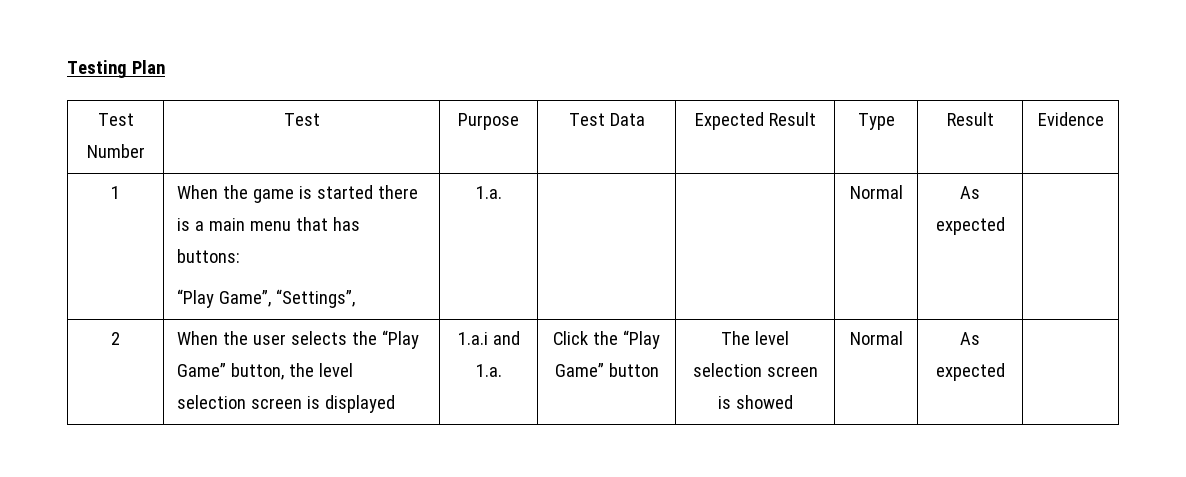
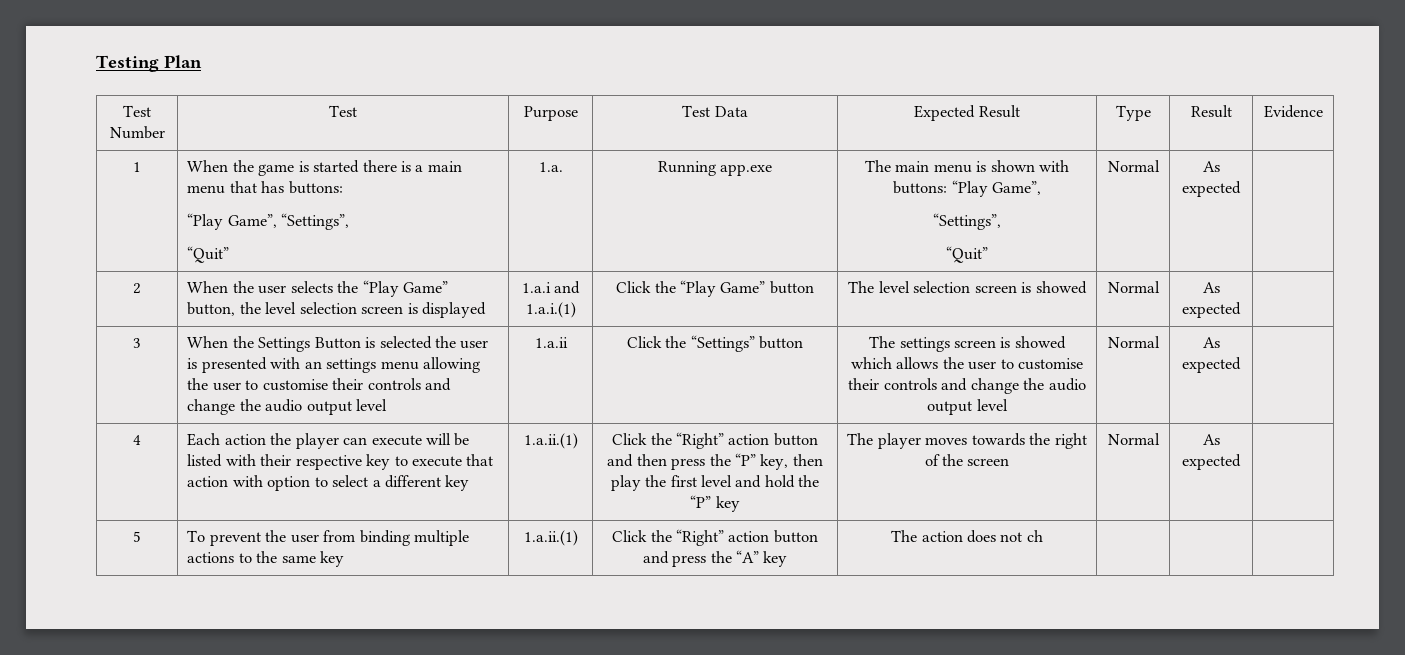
  1 | When the game is started there is a main menu that has buttons:
- “Play Game”, “Settings”, | 1.a. | | | Normal | As expected |
+ “Play Game”, “Settings”,
+ “Quit” | 1.a. | Running app.exe | The main menu is shown with buttons: “Play Game”,
+ “Settings”,
+ “Quit” | Normal | As expected |
- 2 | When the user selects the “Play Game” button, the level selection screen is displayed | 1.a.i and 1.a. | Click the “Play Game” button | The level selection screen is showed | Normal | As expected |
+ 2 | When the user selects the “Play Game” button, the level selection screen is displayed | 1.a.i and 1.a.i.(1) | Click the “Play Game” button | The level selection screen is showed | Normal | As expected |
+ 3 | When the Settings Button is selected the user is presented with an settings menu allowing the user to customise their controls and change the audio output level | 1.a.ii | Click the “Settings” button | The settings screen is showed which allows the user to customise their controls and change the audio output level | Normal | As expected |
+ 4 | Each action the player can execute will be listed with their respective key to execute that action with option to select a different key | 1.a.ii.(1) | Click the “Right” action button and then press the “P” key, then play the first level and hold the “P” key | The player moves towards the right of the screen | Normal | As expected |
+ 5 | To prevent the user from binding multiple actions to the same key | 1.a.ii.(1) | Click the “Right” action button and press the “A” key | The action does not ch | | |

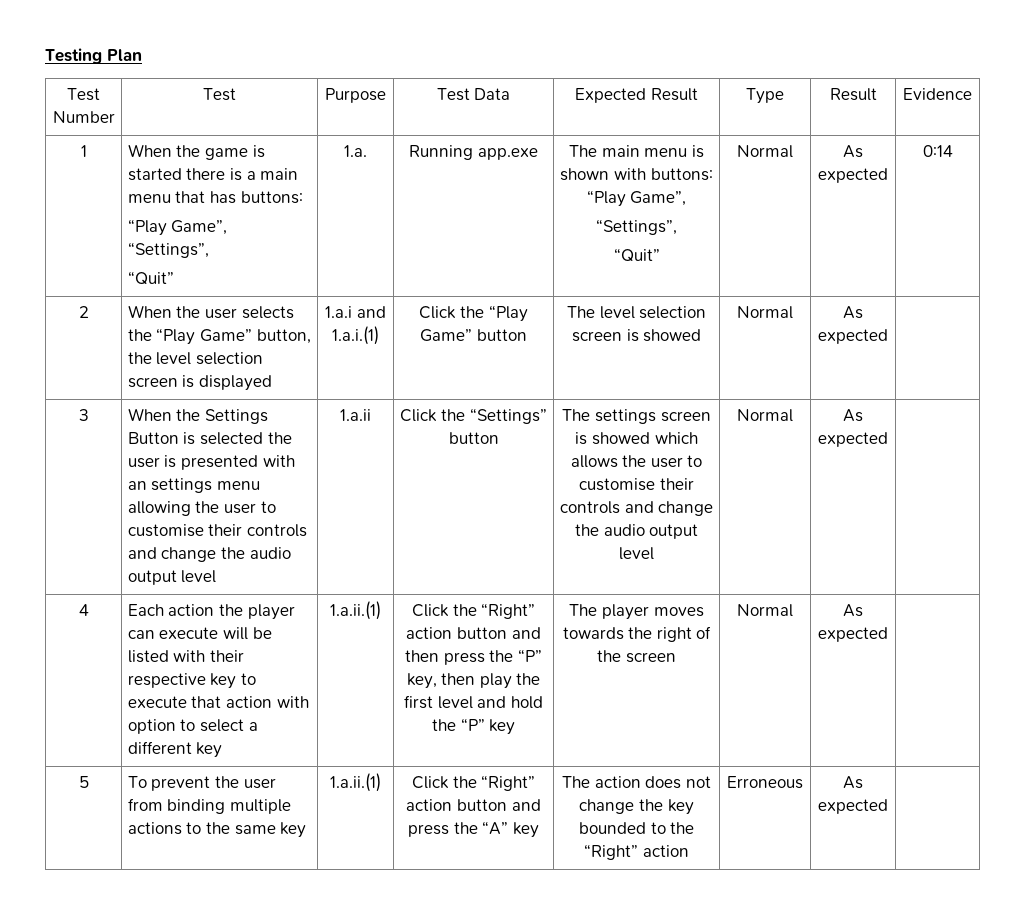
  1 | When the game is started there is a main menu that has buttons:
  “Play Game”, “Settings”,
  “Quit” | 1.a. | Running app.exe | The main menu is shown with buttons: “Play Game”,
  “Settings”,
- “Quit” | Normal | As expected |
+ “Quit” | Normal | As expected | 0:14
- 5 | To prevent the user from binding multiple actions to the same key | 1.a.ii.(1) | Click the “Right” action button and press the “A” key | The action does not ch | | |
+ 5 | To prevent the user from binding multiple actions to the same key | 1.a.ii.(1) | Click the “Right” action button and press the “A” key | The action does not change the key bounded to the “Right” action | Erroneous | As expected |

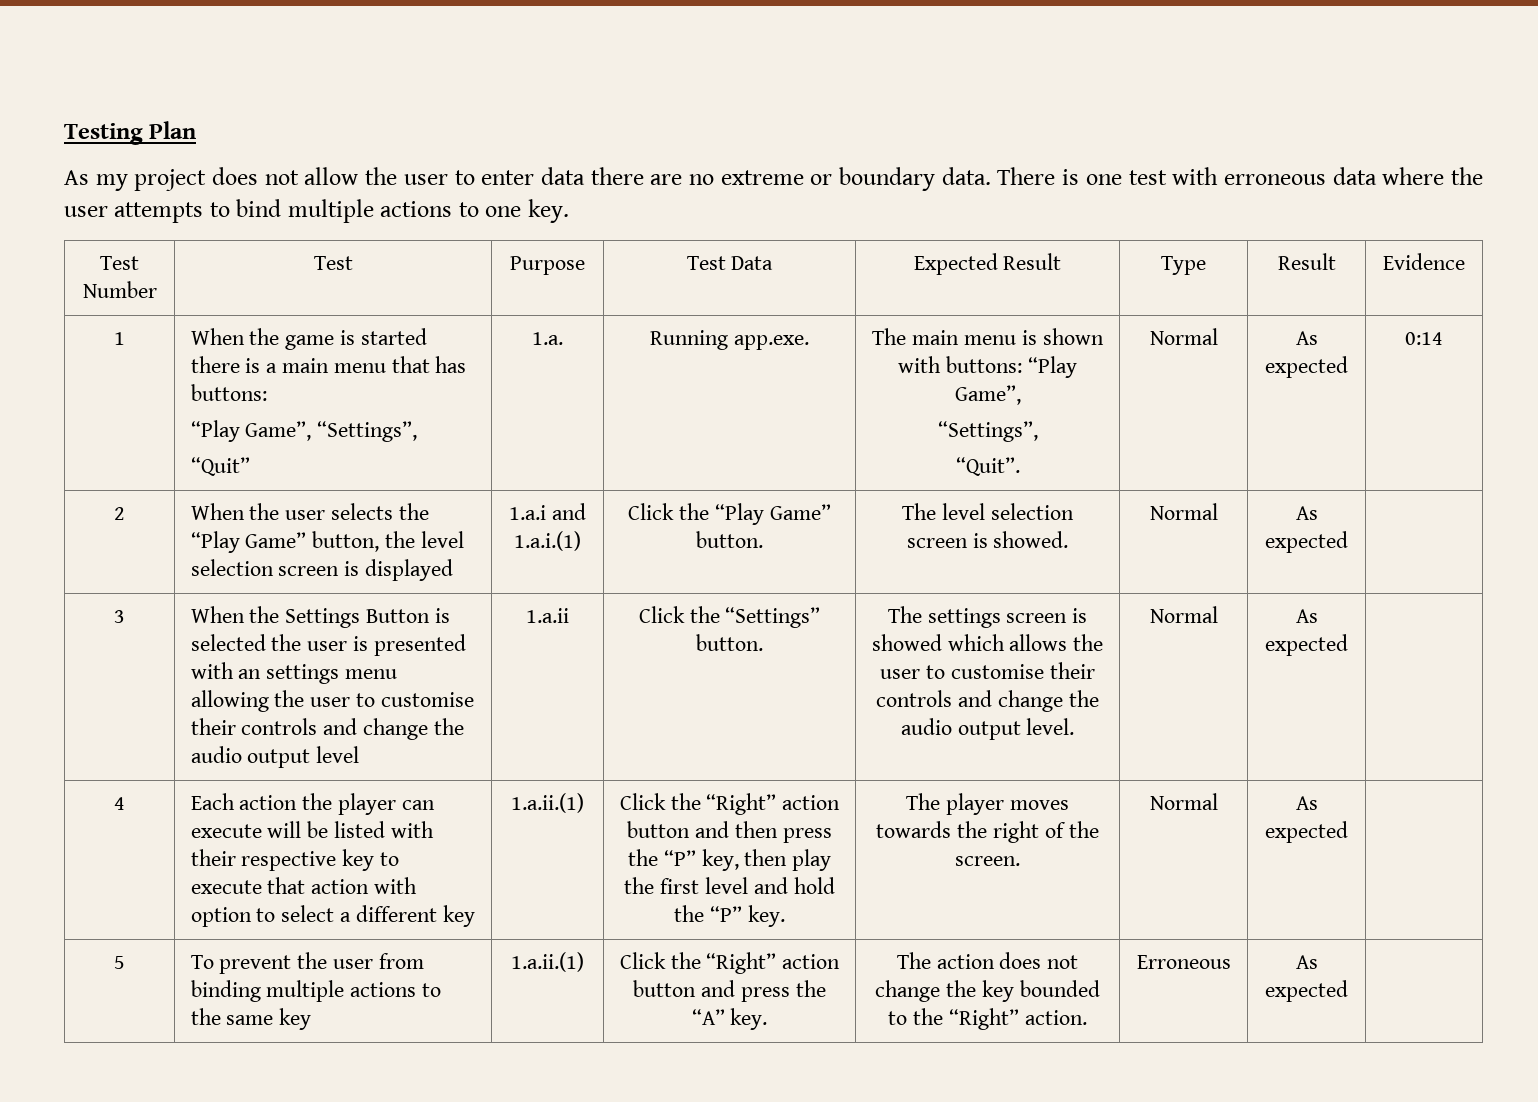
+ As my project does not allow the user to enter data there are no extreme or boundary data. There is one test with erroneous data where the user attempts to bind multiple actions to one key.
  1 | When the game is started there is a main menu that has buttons:
  “Play Game”, “Settings”,
- “Quit” | 1.a. | Running app.exe | The main menu is shown with buttons: “Play Game”,
+ “Quit” | 1.a. | Running app.exe. | The main menu is shown with buttons: “Play Game”,
  “Settings”,
- “Quit” | Normal | As expected | 0:14
+ “Quit”. | Normal | As expected | 0:14
- 2 | When the user selects the “Play Game” button, the level selection screen is displayed | 1.a.i and 1.a.i.(1) | Click the “Play Game” button | The level selection screen is showed | Normal | As expected |
+ 2 | When the user selects the “Play Game” button, the level selection screen is displayed | 1.a.i and 1.a.i.(1) | Click the “Play Game” button. | The level selection screen is showed. | Normal | As expected |
- Click the “Settings” button
+ Click the “Settings” button.
- The settings screen is showed which allows the user to customise their controls and change the audio output level
+ The settings screen is showed which allows the user to customise their controls and change the audio output level.
- Click the “Right” action button and then press the “P” key, then play the first level and hold the “P” key
+ Click the “Right” action button and then press the “P” key, then play the first level and hold the “P” key.
- The player moves towards the right of the screen
+ The player moves towards the right of the screen.
- 5 | To prevent the user from binding multiple actions to the same key | 1.a.ii.(1) | Click the “Right” action button and press the “A” key | The action does not change the key bounded to the “Right” action | Erroneous | As expected |
+ 5 | To prevent the user from binding multiple actions to the same key | 1.a.ii.(1) | Click the “Right” action button and press the “A” key. | The action does not change the key bounded to the “Right” action. | Erroneous | As expected |

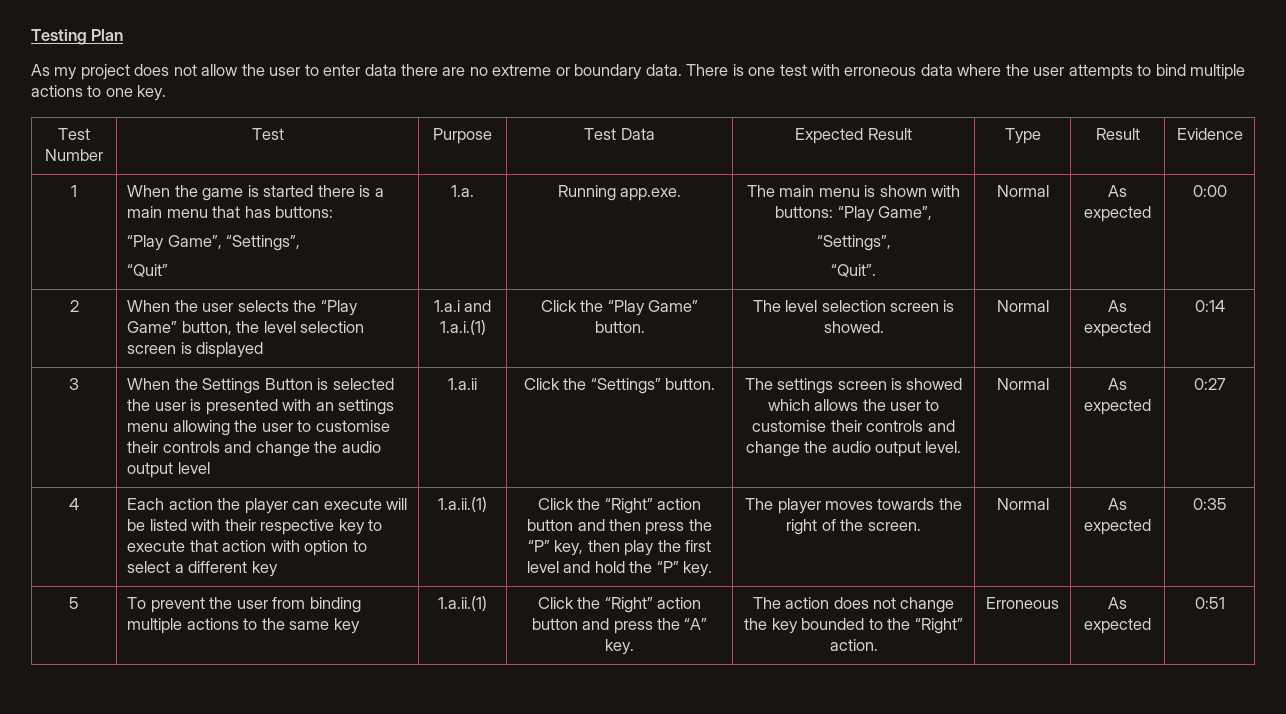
  1 | When the game is started there is a main menu that has buttons:
  “Play Game”, “Settings”,
  “Quit” | 1.a. | Running app.exe. | The main menu is shown with buttons: “Play Game”,
  “Settings”,
- “Quit”. | Normal | As expected | 0:14
+ “Quit”. | Normal | As expected | 0:00
- 2 | When the user selects the “Play Game” button, the level selection screen is displayed | 1.a.i and 1.a.i.(1) | Click the “Play Game” button. | The level selection screen is showed. | Normal | As expected |
+ 2 | When the user selects the “Play Game” button, the level selection screen is displayed | 1.a.i and 1.a.i.(1) | Click the “Play Game” button. | The level selection screen is showed. | Normal | As expected | 0:14
+ 0:27
+ 0:35
- 5 | To prevent the user from binding multiple actions to the same key | 1.a.ii.(1) | Click the “Right” action button and press the “A” key. | The action does not change the key bounded to the “Right” action. | Erroneous | As expected |
+ 5 | To prevent the user from binding multiple actions to the same key | 1.a.ii.(1) | Click the “Right” action button and press the “A” key. | The action does not change the key bounded to the “Right” action. | Erroneous | As expected | 0:51

